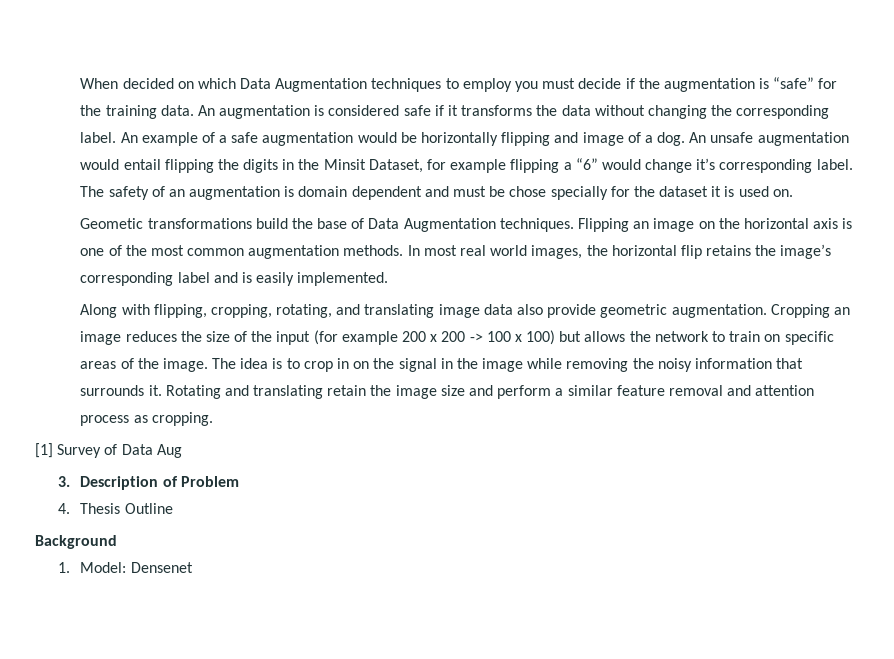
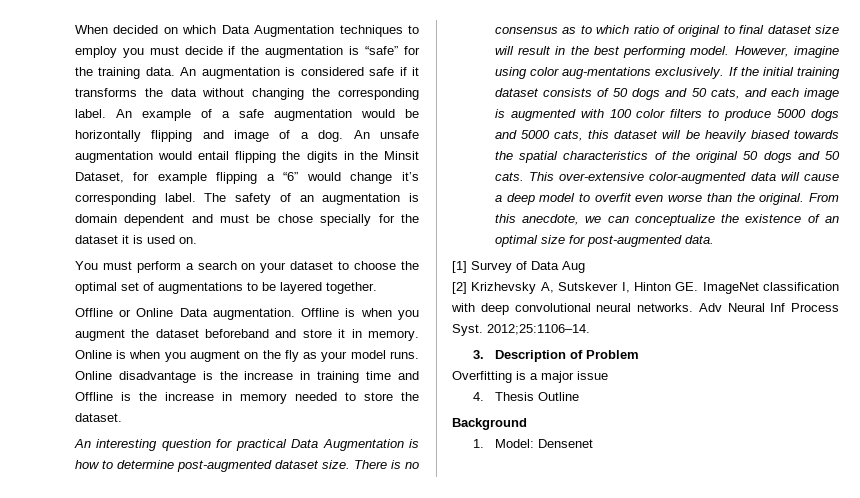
- Geometic transformations build the base of Data Augmentation techniques. Flipping an image on the horizontal axis is one of the most common augmentation methods. In most real world images, the horizontal flip retains the image’s corresponding label and is easily implemented.
- Along with flipping, cropping, rotating, and translating image data also provide geometric augmentation. Cropping an image reduces the size of the input (for example 200 x 200 -> 100 x 100) but allows the network to train on specific areas of the image. The idea is to crop in on the signal in the image while removing the noisy information that surrounds it. Rotating and translating retain the image size and perform a similar feature removal and attention process as cropping.
+ You must perform a search on your dataset to choose the optimal set of augmentations to be layered together.
+ Offline or Online Data augmentation. Offline is when you augment the dataset beforeband and store it in memory. Online is when you augment on the fly as your model runs. Online disadvantage is the increase in training time and Offline is the increase in memory needed to store the dataset.
+ An interesting question for practical Data Augmentation is how to determine post-augmented dataset size. There is no consensus as to which ratio of original to final dataset size will result in the best performing model. However, imagine using color aug-mentations exclusively. If the initial training dataset consists of 50 dogs and 50 cats, and each image is augmented with 100 color filters to produce 5000 dogs and 5000 cats, this dataset will be heavily biased towards the spatial characteristics of the original 50 dogs and 50 cats. This over-extensive color-augmented data will cause a deep model to overfit even worse than the original. From this anecdote, we can conceptualize the existence of an optimal size for post-augmented data.
+ [2] Krizhevsky A, Sutskever I, Hinton GE. ImageNet classification with deep convolutional neural networks. Adv Neural Inf Process Syst. 2012;25:1106–14.
+ Overfitting is a major issue

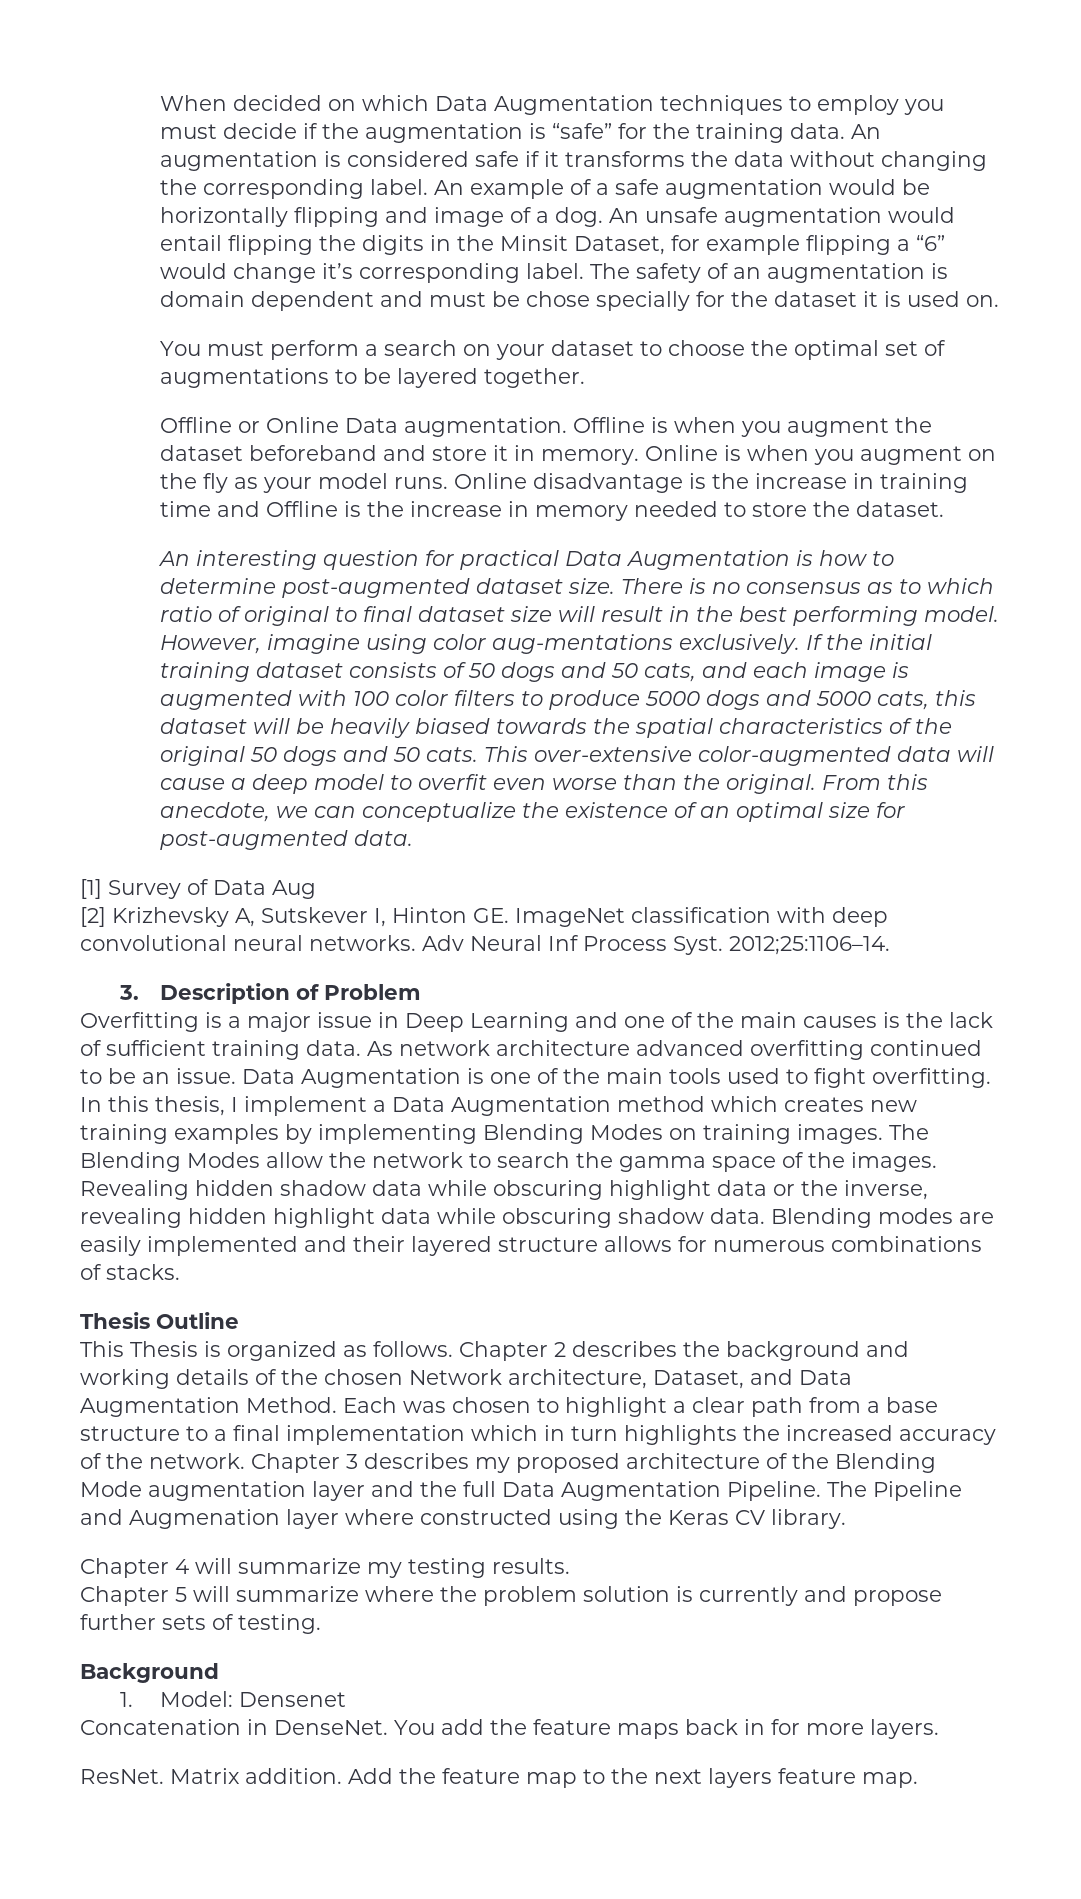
- Overfitting is a major issue
- 4. Thesis Outline
+ Overfitting is a major issue in Deep Learning and one of the main causes is the lack of sufficient training data. As network architecture advanced overfitting continued to be an issue. Data Augmentation is one of the main tools used to fight overfitting. In this thesis, I implement a Data Augmentation method which creates new training examples by implementing Blending Modes on training images. The Blending Modes allow the network to search the gamma space of the images. Revealing hidden shadow data while obscuring highlight data or the inverse, revealing hidden highlight data while obscuring shadow data. Blending modes are easily implemented and their layered structure allows for numerous combinations of stacks.
+ Thesis Outline
+ This Thesis is organized as follows. Chapter 2 describes the background and working details of the chosen Network architecture, Dataset, and Data Augmentation Method. Each was chosen to highlight a clear path from a base structure to a final implementation which in turn highlights the increased accuracy of the network. Chapter 3 describes my proposed architecture of the Blending Mode augmentation layer and the full Data Augmentation Pipeline. The Pipeline and Augmenation layer where constructed using the Keras CV library.
+ Chapter 4 will summarize my testing results.
+ Chapter 5 will summarize where the problem solution is currently and propose further sets of testing.
  Background
  1. Model: Densenet
+ Concatenation in DenseNet. You add the feature maps back in for more layers.
+ ResNet. Matrix addition. Add the feature map to the next layers feature map.

